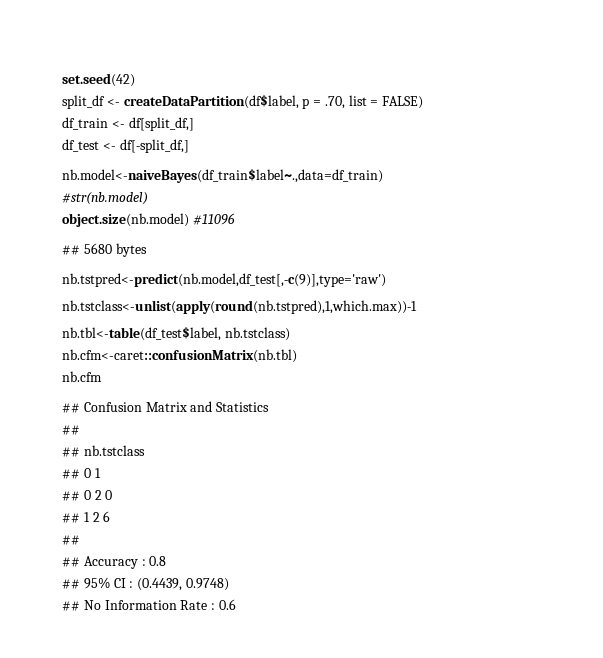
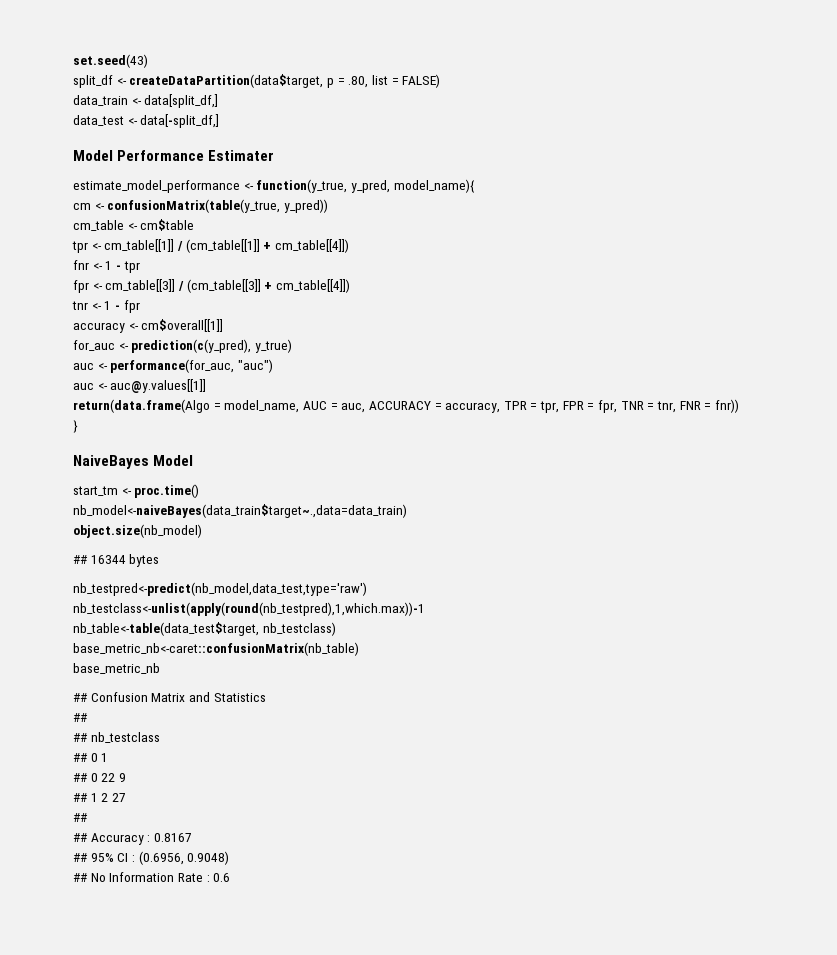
- set.seed(42)
+ set.seed(43)
- split_df <- createDataPartition(df$label, p = .70, list = FALSE)
+ split_df <- createDataPartition(data$target, p = .80, list = FALSE)
- df_train <- df[split_df,]
- df_test <- df[-split_df,]
- nb.model<-naiveBayes(df_train$label~.,data=df_train)
- #str(nb.model)
- object.size(nb.model) #11096
- ## 5680 bytes
+ data_train <- data[split_df,]
+ data_test <- data[-split_df,]
+ Model Performance Estimater
+ estimate_model_performance <- function(y_true, y_pred, model_name){
+ cm <- confusionMatrix(table(y_true, y_pred))
+ cm_table <- cm$table
+ tpr <- cm_table[[1]] / (cm_table[[1]] + cm_table[[4]])
+ fnr <- 1 - tpr
+ fpr <- cm_table[[3]] / (cm_table[[3]] + cm_table[[4]])
+ tnr <- 1 - fpr
+ accuracy <- cm$overall[[1]]
+ for_auc <- prediction(c(y_pred), y_true)
+ auc <- performance(for_auc, "auc")
+ auc <- auc@y.values[[1]]
+ return(data.frame(Algo = model_name, AUC = auc, ACCURACY = accuracy, TPR = tpr, FPR = fpr, TNR = tnr, FNR = fnr))
+ }
+ NaiveBayes Model
+ start_tm <- proc.time()
+ nb_model<-naiveBayes(data_train$target~.,data=data_train)
+ object.size(nb_model)
+ ## 16344 bytes
- nb.tstpred<-predict(nb.model,df_test[,-c(9)],type='raw')
- nb.tstclass<-unlist(apply(round(nb.tstpred),1,which.max))-1
- nb.tbl<-table(df_test$label, nb.tstclass)
- nb.cfm<-caret::confusionMatrix(nb.tbl)
- nb.cfm
+ nb_testpred<-predict(nb_model,data_test,type='raw')
+ nb_testclass<-unlist(apply(round(nb_testpred),1,which.max))-1
+ nb_table<-table(data_test$target, nb_testclass)
+ base_metric_nb<-caret::confusionMatrix(nb_table)
+ base_metric_nb
- ## nb.tstclass
+ ## nb_testclass
- ## 0 2 0
+ ## 0 22 9
- ## 1 2 6
+ ## 1 2 27
- ## Accuracy : 0.8
+ ## Accuracy : 0.8167
- ## 95% CI : (0.4439, 0.9748)
+ ## 95% CI : (0.6956, 0.9048)

